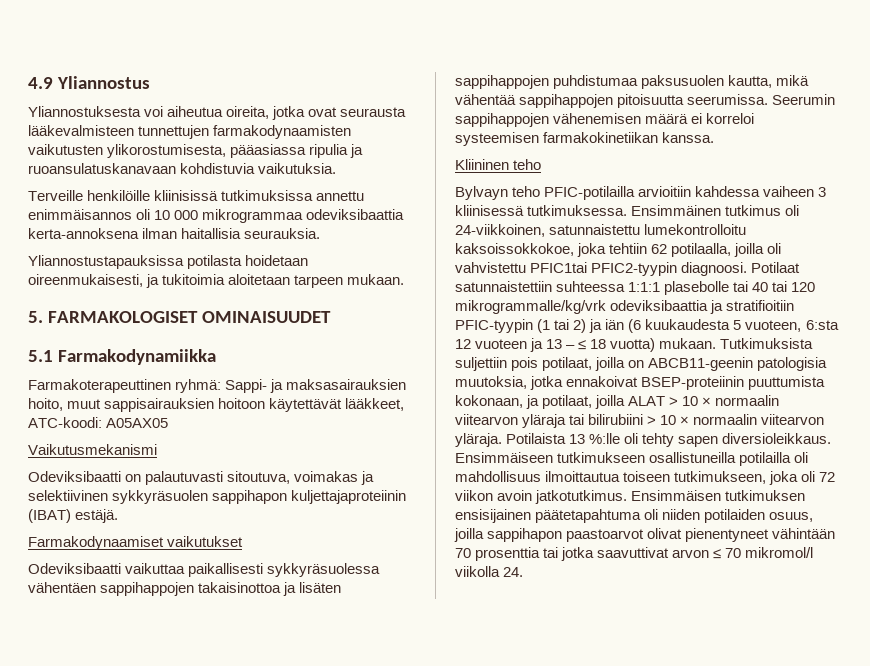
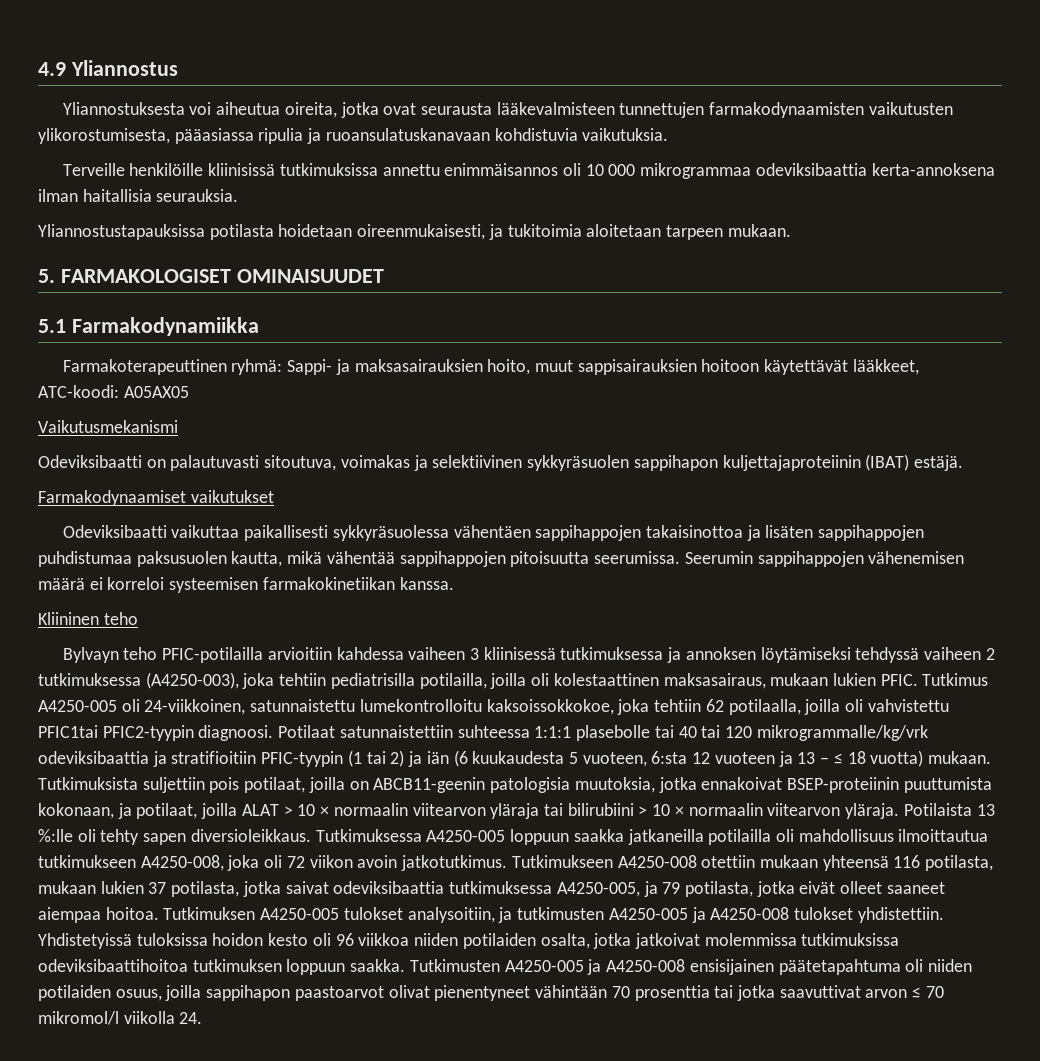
- Bylvayn teho PFIC-potilailla arvioitiin kahdessa vaiheen 3 kliinisessä tutkimuksessa. Ensimmäinen tutkimus oli 24-viikkoinen, satunnaistettu lumekontrolloitu kaksoissokkokoe, joka tehtiin 62 potilaalla, joilla oli vahvistettu PFIC1tai PFIC2-tyypin diagnoosi.
+ Bylvayn teho PFIC-potilailla arvioitiin kahdessa vaiheen 3 kliinisessä tutkimuksessa ja annoksen löytämiseksi tehdyssä vaiheen 2 tutkimuksessa (A4250-003), joka tehtiin pediatrisilla potilailla, joilla oli kolestaattinen maksasairaus, mukaan lukien PFIC. Tutkimus A4250-005 oli 24-viikkoinen, satunnaistettu lumekontrolloitu kaksoissokkokoe, joka tehtiin 62 potilaalla, joilla oli vahvistettu PFIC1tai PFIC2-tyypin diagnoosi.
- Ensimmäiseen tutkimukseen osallistuneilla potilailla oli mahdollisuus ilmoittautua toiseen tutkimukseen, joka oli 72 viikon avoin jatkotutkimus.
+ Tutkimuksessa A4250-005 loppuun saakka jatkaneilla potilailla oli mahdollisuus ilmoittautua tutkimukseen A4250-008, joka oli 72 viikon avoin jatkotutkimus.
- Ensimmäisen tutkimuksen ensisijainen päätetapahtuma oli niiden potilaiden osuus, joilla sappihapon paastoarvot olivat pienentyneet vähintään 70 prosenttia tai jotka saavuttivat arvon ≤ 70 mikromol/l viikolla 24.
+ Tutkimukseen A4250-008 otettiin mukaan yhteensä 116 potilasta, mukaan lukien 37 potilasta, jotka saivat odeviksibaattia tutkimuksessa A4250-005, ja 79 potilasta, jotka eivät olleet saaneet aiempaa hoitoa. Tutkimuksen A4250-005 tulokset analysoitiin, ja tutkimusten A4250-005 ja A4250-008 tulokset yhdistettiin. Yhdistetyissä tuloksissa hoidon kesto oli 96 viikkoa niiden potilaiden osalta, jotka jatkoivat molemmissa tutkimuksissa odeviksibaattihoitoa tutkimuksen loppuun saakka. Tutkimusten A4250-005 ja A4250-008 ensisijainen päätetapahtuma oli niiden potilaiden osuus, joilla sappihapon paastoarvot olivat pienentyneet vähintään 70 prosenttia tai jotka saavuttivat arvon ≤ 70 mikromol/l viikolla 24.

